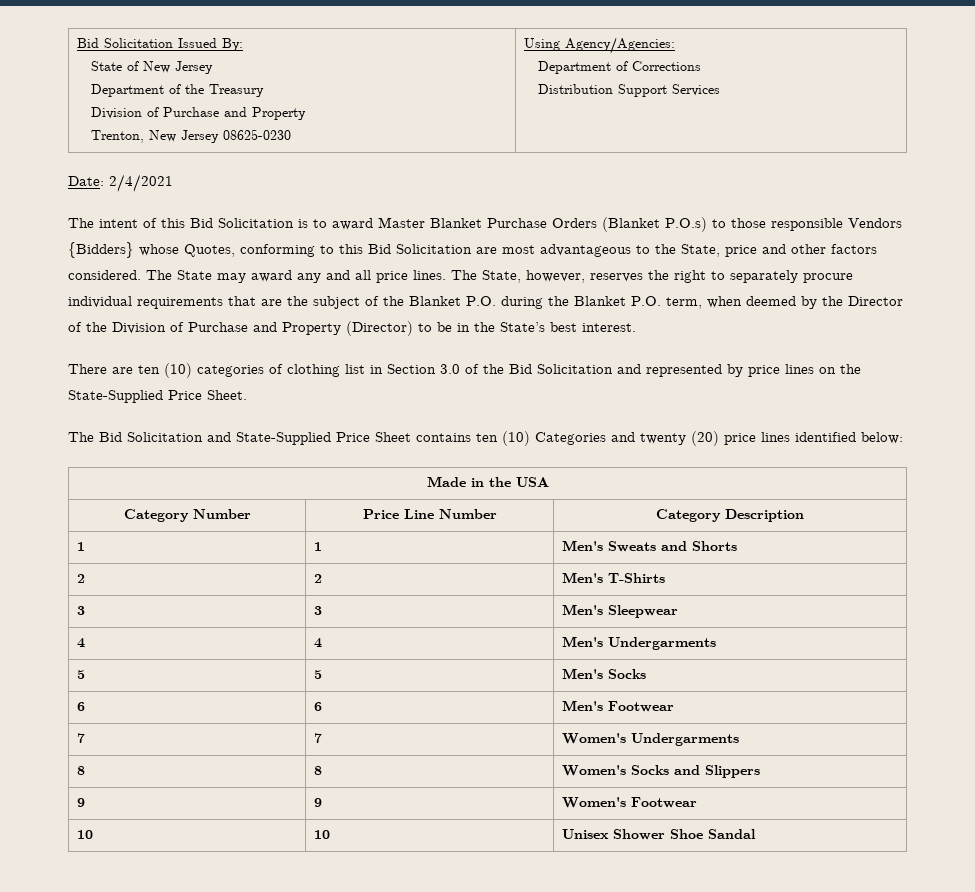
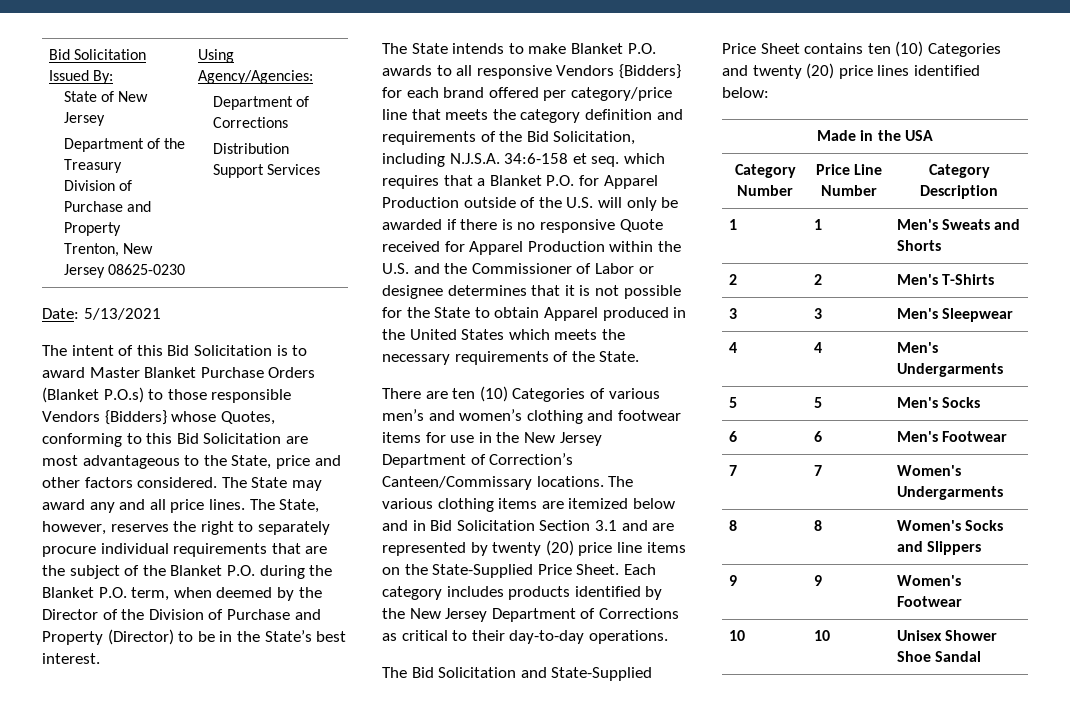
- Date: 2/4/2021
+ Date: 5/13/2021
- There are ten (10) categories of clothing list in Section 3.0 of the Bid Solicitation and represented by price lines on the State-Supplied Price Sheet.
+ The State intends to make Blanket P.O. awards to all responsive Vendors {Bidders} for each brand offered per category/price line that meets the category definition and requirements of the Bid Solicitation, including N.J.S.A. 34:6-158 et seq. which requires that a Blanket P.O. for Apparel Production outside of the U.S. will only be awarded if there is no responsive Quote received for Apparel Production within the U.S. and the Commissioner of Labor or designee determines that it is not possible for the State to obtain Apparel produced in the United States which meets the necessary requirements of the State.
+ There are ten (10) Categories of various men’s and women’s clothing and footwear items for use in the New Jersey Department of Correction’s Canteen/Commissary locations. The various clothing items are itemized below and in Bid Solicitation Section 3.1 and are represented by twenty (20) price line items on the State-Supplied Price Sheet. Each category includes products identified by the New Jersey Department of Corrections as critical to their day-to-day operations.

